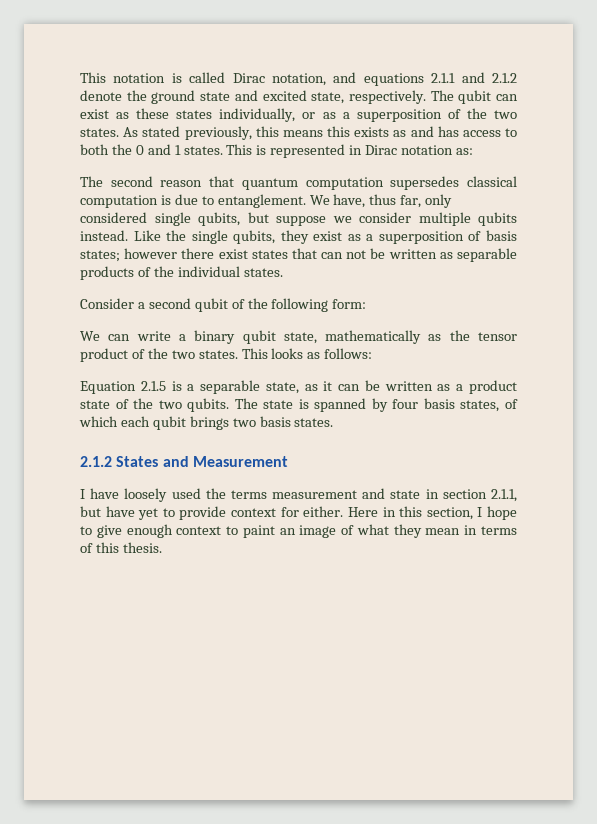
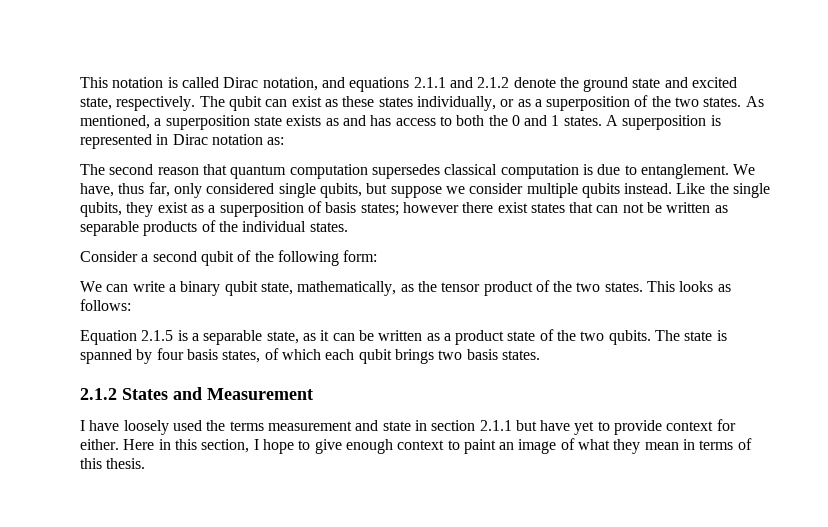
- As stated previously, this means this exists as and has access to both the 0 and 1 states.
+ As mentioned, a superposition state exists as and has access to both the 0 and 1 states.
- This is represented in Dirac notation as:
+ A superposition is represented in Dirac notation as:
- We can write a binary qubit state, mathematically as the tensor product of the two states.
+ We can write a binary qubit state, mathematically, as the tensor product of the two states.
- I have loosely used the terms measurement and state in section 2.1.1, but have yet to provide context for either.
+ I have loosely used the terms measurement and state in section 2.1.1 but have yet to provide context for either.

